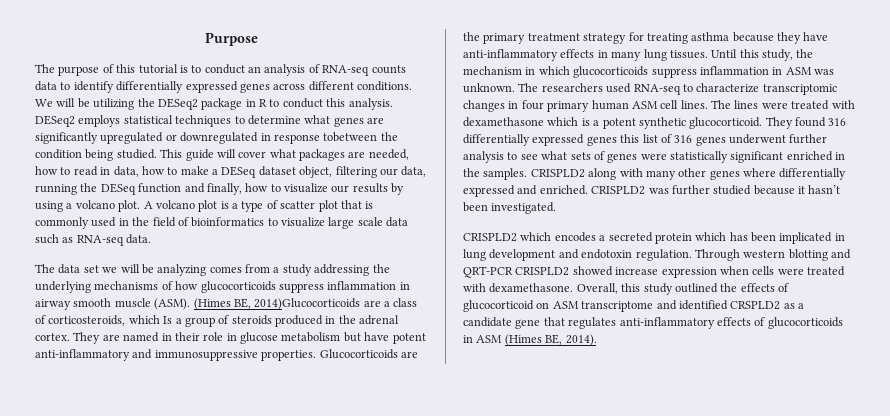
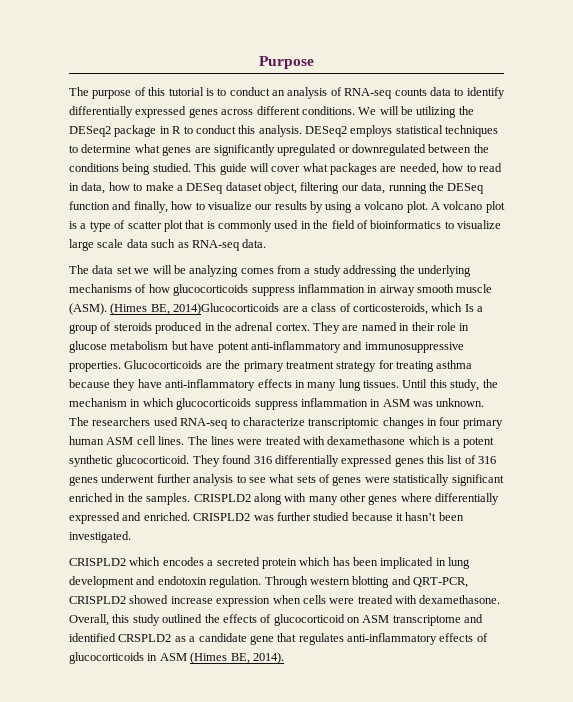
- DESeq2 employs statistical techniques to determine what genes are significantly upregulated or downregulated in response tobetween the condition being studied.
+ DESeq2 employs statistical techniques to determine what genes are significantly upregulated or downregulated between the conditions being studied.
- Through western blotting and QRT-PCR CRISPLD2 showed increase expression when cells were treated with dexamethasone.
+ Through western blotting and QRT-PCR, CRISPLD2 showed increase expression when cells were treated with dexamethasone.

